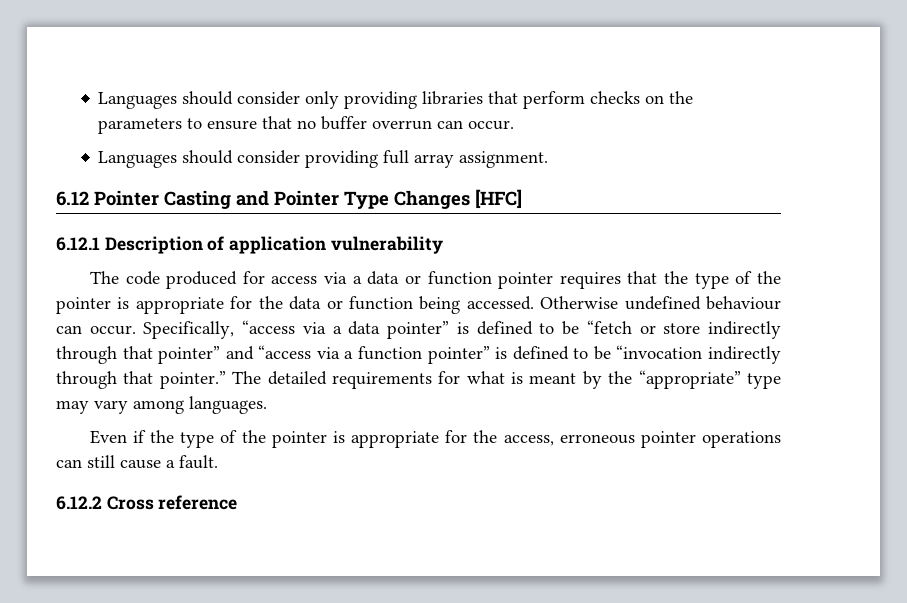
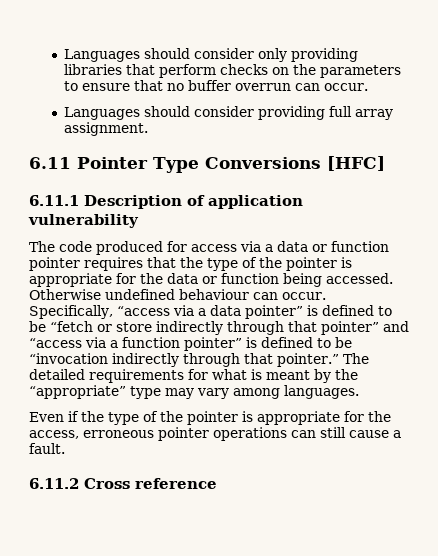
- 6.12 Pointer Casting and Pointer Type Changes [HFC]
+ 6.11 Pointer Type Conversions [HFC]
- 6.12.1 Description of application vulnerability
+ 6.11.1 Description of application vulnerability
- 6.12.2 Cross reference
+ 6.11.2 Cross reference

